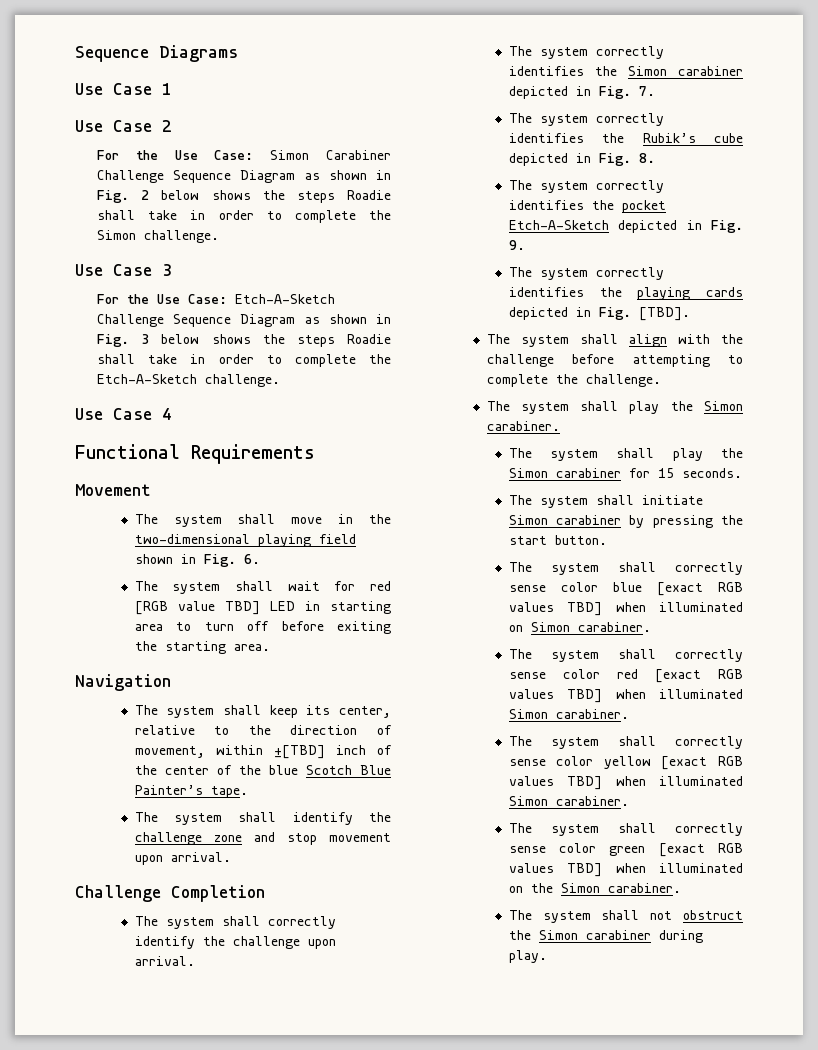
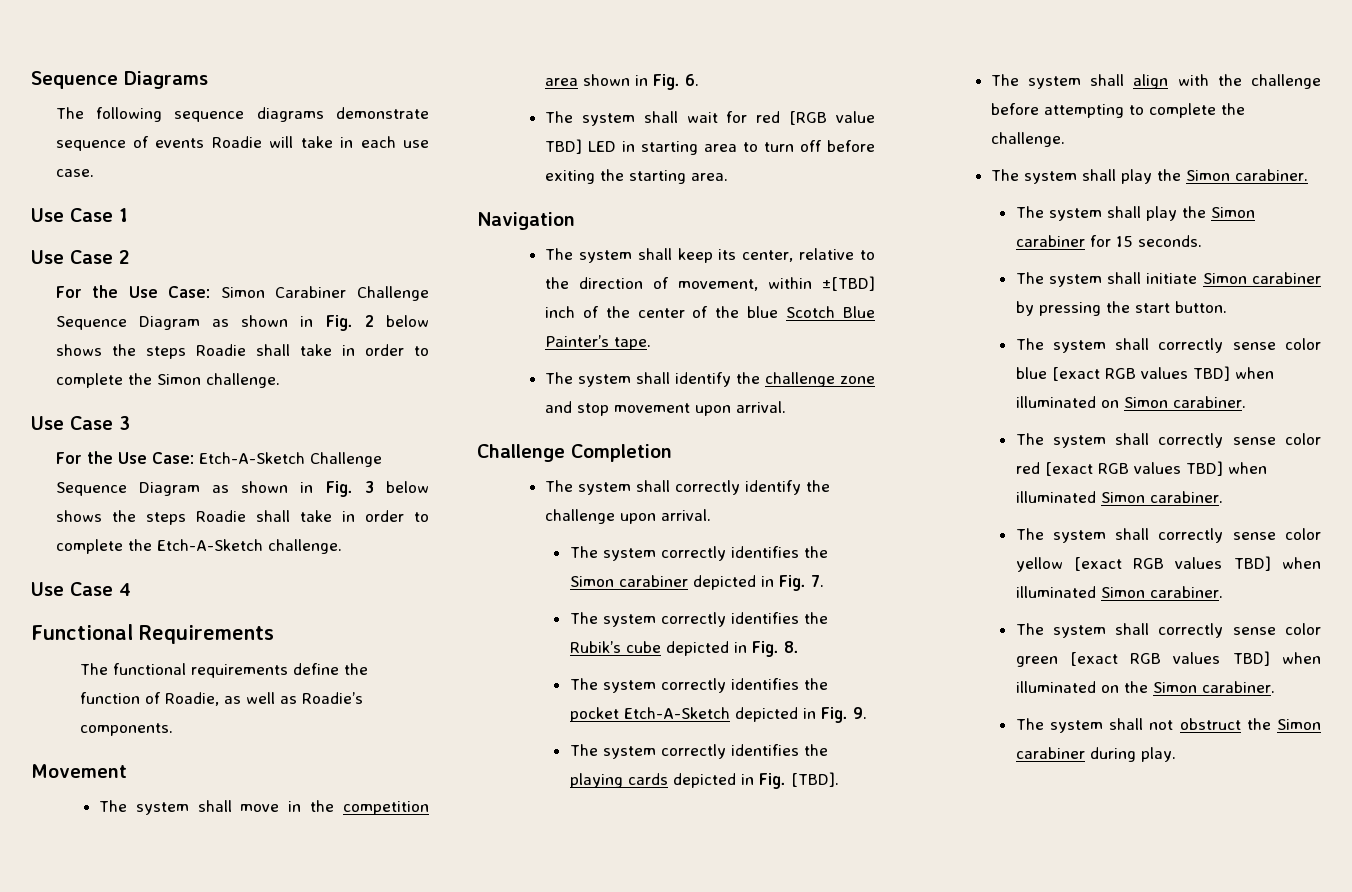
+ The following sequence diagrams demonstrate sequence of events Roadie will take in each use case.
+ The functional requirements define the function of Roadie, as well as Roadie’s components.
- The system shall move in the two-dimensional playing field shown in Fig. 6.
+ The system shall move in the competition area shown in Fig. 6.

